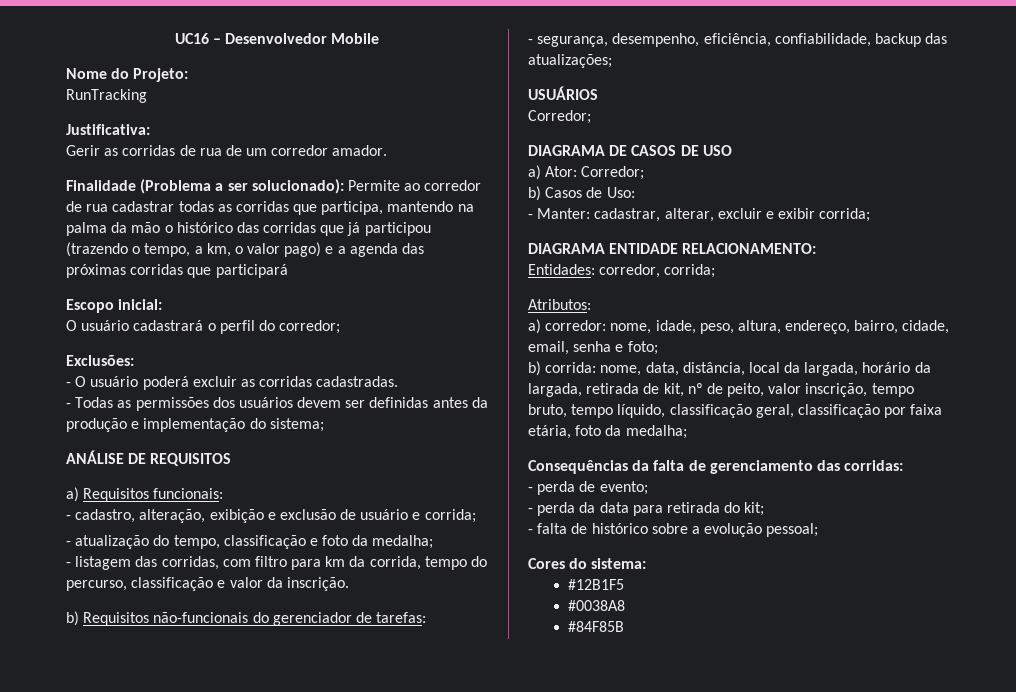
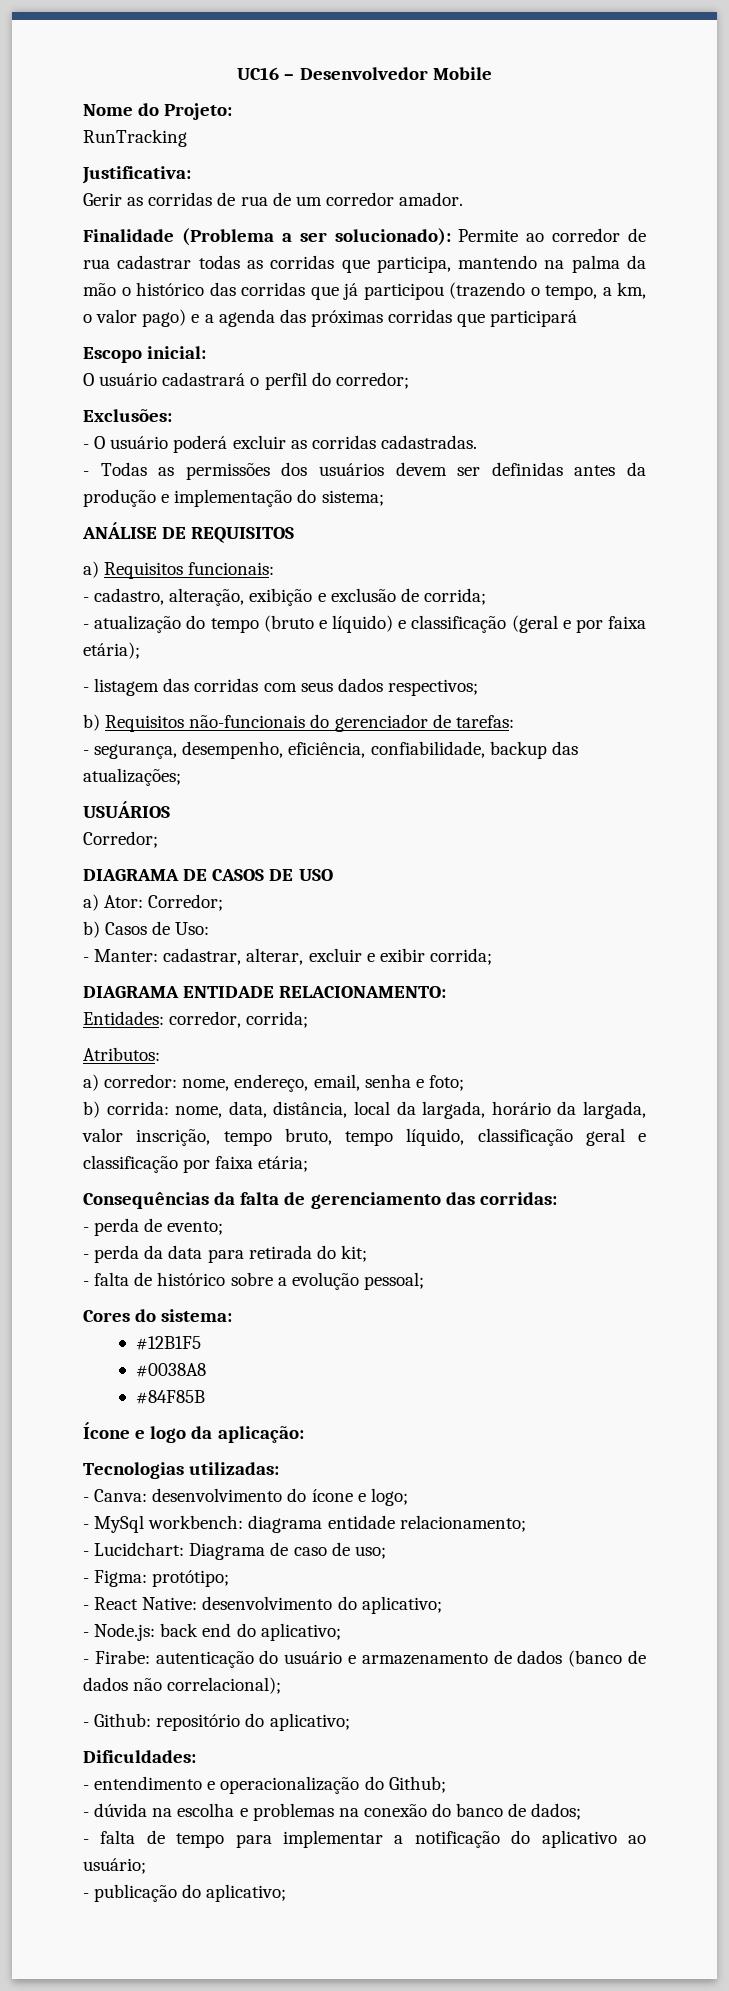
- - cadastro, alteração, exibição e exclusão de usuário e corrida;
+ - cadastro, alteração, exibição e exclusão de corrida;
- - atualização do tempo, classificação e foto da medalha;
- - listagem das corridas, com filtro para km da corrida, tempo do percurso, classificação e valor da inscrição.
+ - atualização do tempo (bruto e líquido) e classificação (geral e por faixa etária);
+ - listagem das corridas com seus dados respectivos;
- a) corredor: nome, idade, peso, altura, endereço, bairro, cidade, email, senha e foto;
+ a) corredor: nome, endereço, email, senha e foto;
- b) corrida: nome, data, distância, local da largada, horário da largada, retirada de kit, nº de peito, valor inscrição, tempo bruto, tempo líquido, classificação geral, classificação por faixa etária, foto da medalha;
+ b) corrida: nome, data, distância, local da largada, horário da largada, valor inscrição, tempo bruto, tempo líquido, classificação geral e classificação por faixa etária;
+ Ícone e logo da aplicação:
+ Tecnologias utilizadas:
+ - Canva: desenvolvimento do ícone e logo;
+ - MySql workbench: diagrama entidade relacionamento;
+ - Lucidchart: Diagrama de caso de uso;
+ - Figma: protótipo;
+ - React Native: desenvolvimento do aplicativo;
+ - Node.js: back end do aplicativo;
+ - Firabe: autenticação do usuário e armazenamento de dados (banco de dados não correlacional);
+ - Github: repositório do aplicativo;
+ Dificuldades:
+ - entendimento e operacionalização do Github;
+ - dúvida na escolha e problemas na conexão do banco de dados;
+ - falta de tempo para implementar a notificação do aplicativo ao usuário;
+ - publicação do aplicativo;

